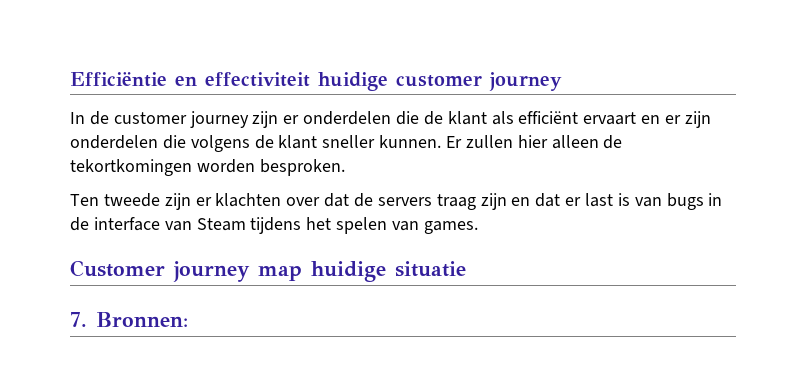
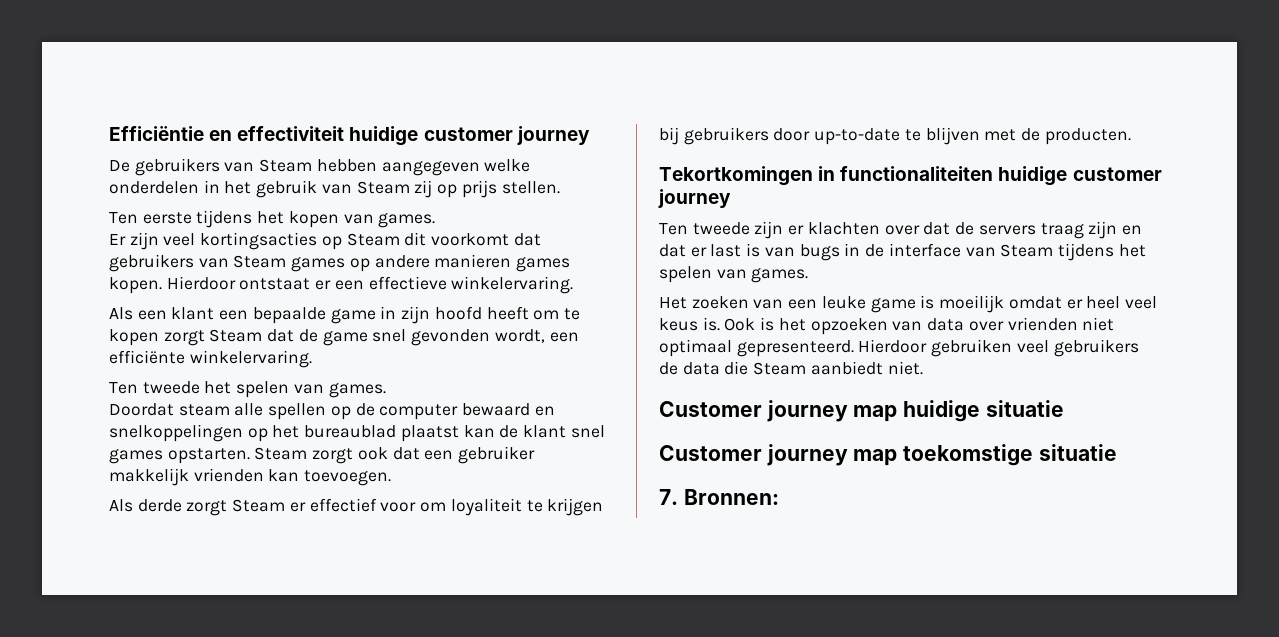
- In de customer journey zijn er onderdelen die de klant als efficiënt ervaart en er zijn onderdelen die volgens de klant sneller kunnen. Er zullen hier alleen de tekortkomingen worden besproken.
+ De gebruikers van Steam hebben aangegeven welke onderdelen in het gebruik van Steam zij op prijs stellen.
+ Ten eerste tijdens het kopen van games.
+ Er zijn veel kortingsacties op Steam dit voorkomt dat gebruikers van Steam games op andere manieren games kopen. Hierdoor ontstaat er een effectieve winkelervaring.
+ Als een klant een bepaalde game in zijn hoofd heeft om te kopen zorgt Steam dat de game snel gevonden wordt, een efficiënte winkelervaring.
+ Ten tweede het spelen van games.
+ Doordat steam alle spellen op de computer bewaard en snelkoppelingen op het bureaublad plaatst kan de klant snel games opstarten. Steam zorgt ook dat een gebruiker makkelijk vrienden kan toevoegen.
+ Als derde zorgt Steam er effectief voor om loyaliteit te krijgen bij gebruikers door up-to-date te blijven met de producten.
+ Tekortkomingen in functionaliteiten huidige customer journey
+ Het zoeken van een leuke game is moeilijk omdat er heel veel keus is. Ook is het opzoeken van data over vrienden niet optimaal gepresenteerd. Hierdoor gebruiken veel gebruikers de data die Steam aanbiedt niet.
+ Customer journey map toekomstige situatie

